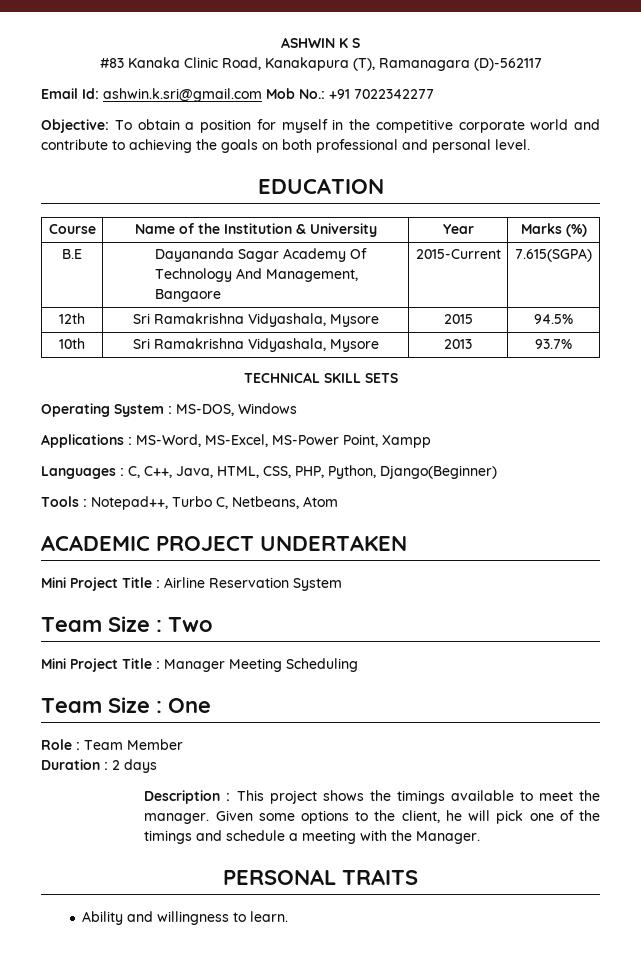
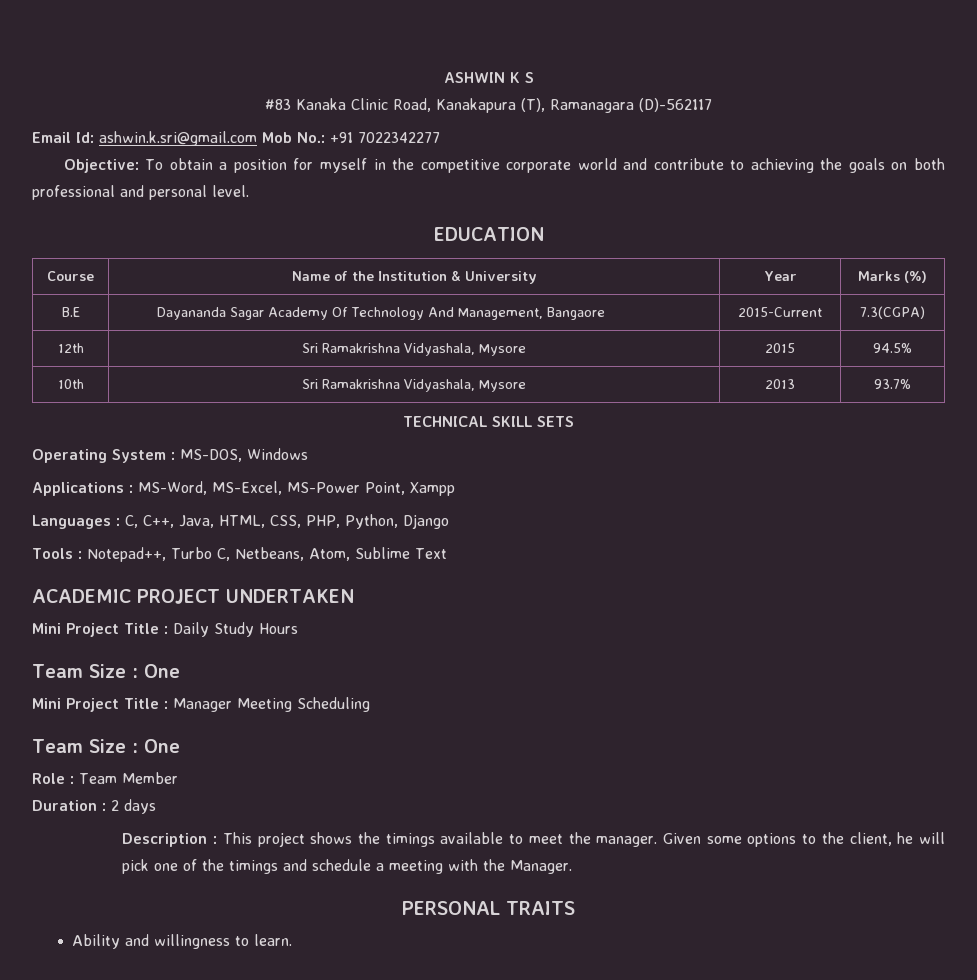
- B.E | Dayananda Sagar Academy Of Technology And Management, Bangaore | 2015-Current | 7.615(SGPA)
+ B.E | Dayananda Sagar Academy Of Technology And Management, Bangaore | 2015-Current | 7.3(CGPA)
- Languages : C, C++, Java, HTML, CSS, PHP, Python, Django(Beginner)
+ Languages : C, C++, Java, HTML, CSS, PHP, Python, Django
- Tools : Notepad++, Turbo C, Netbeans, Atom
+ Tools : Notepad++, Turbo C, Netbeans, Atom, Sublime Text
- Mini Project Title : Airline Reservation System
- Team Size : Two
+ Mini Project Title : Daily Study Hours
+ Team Size : One

